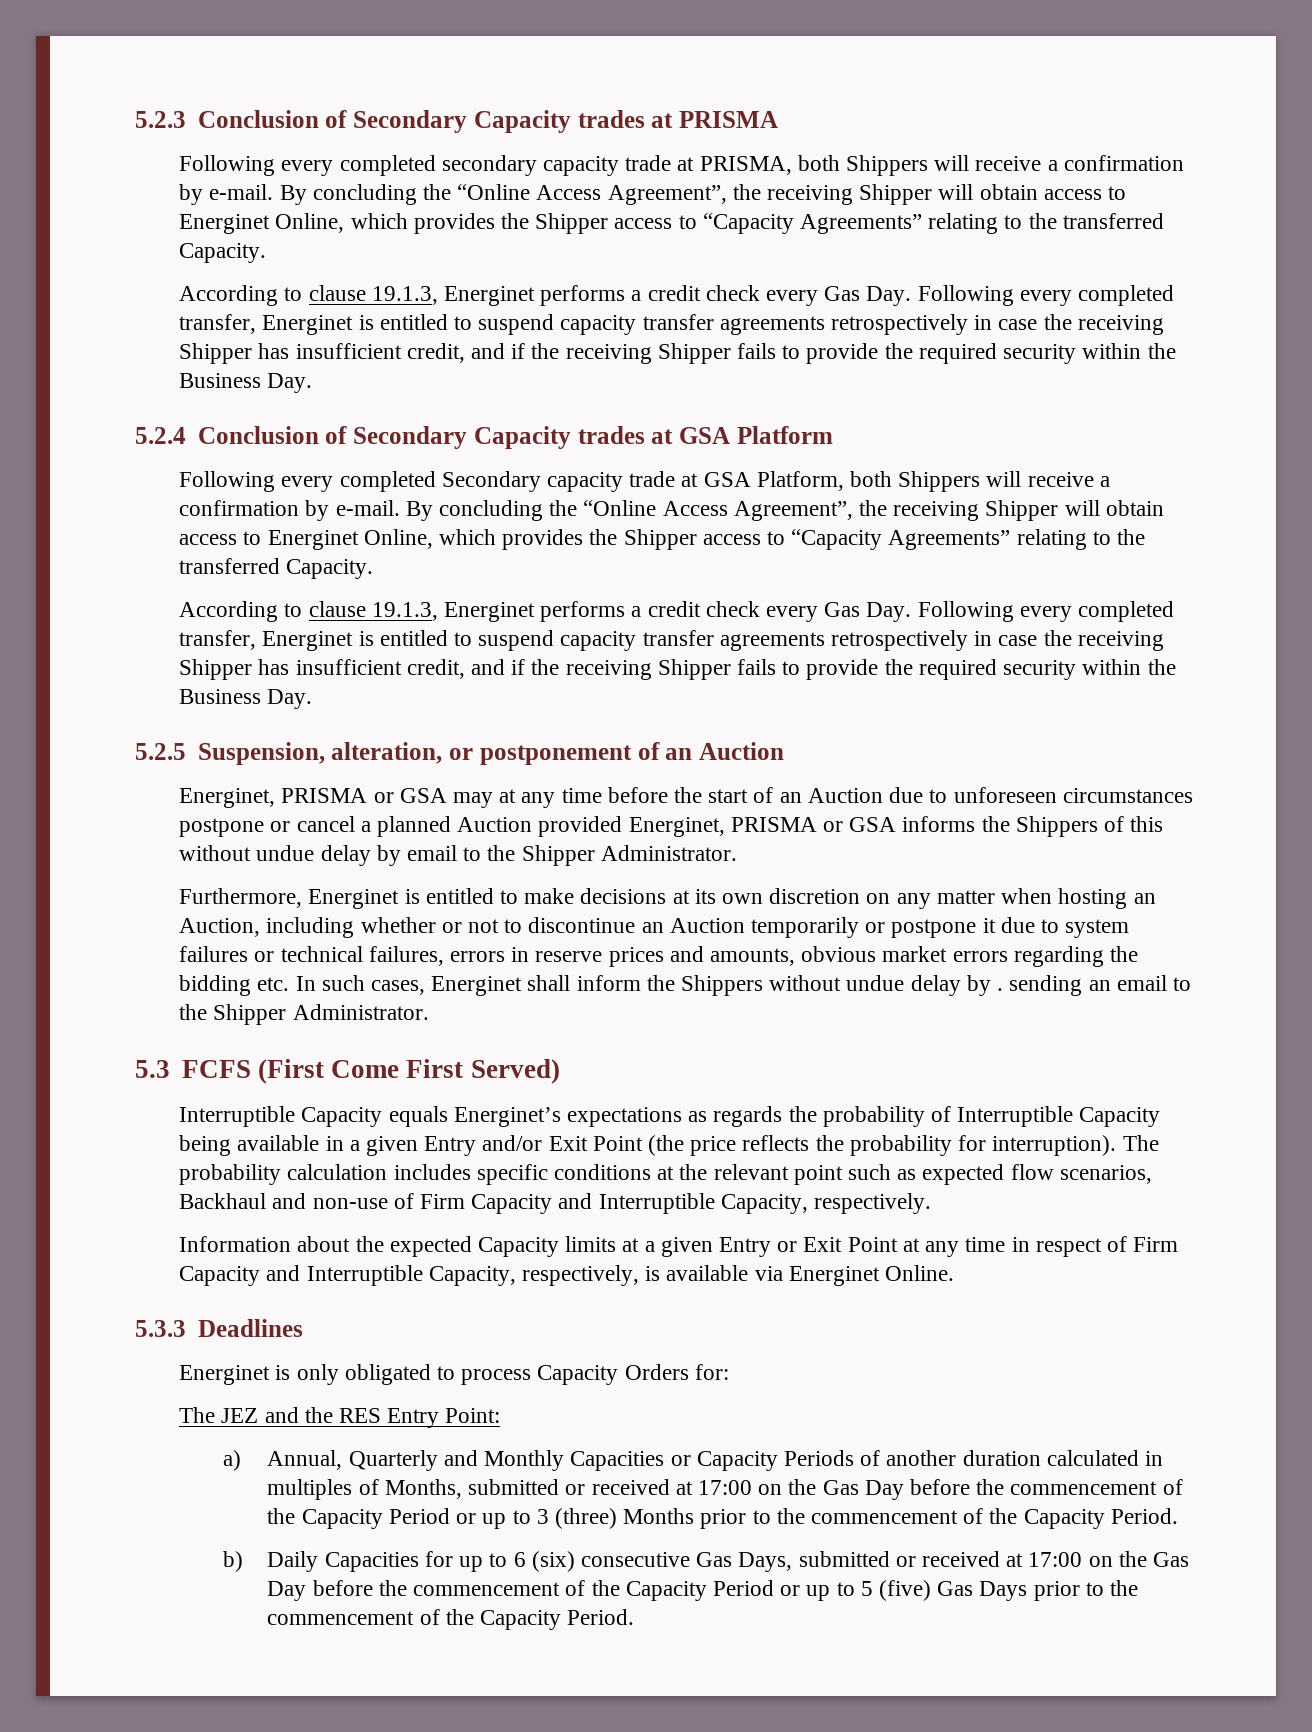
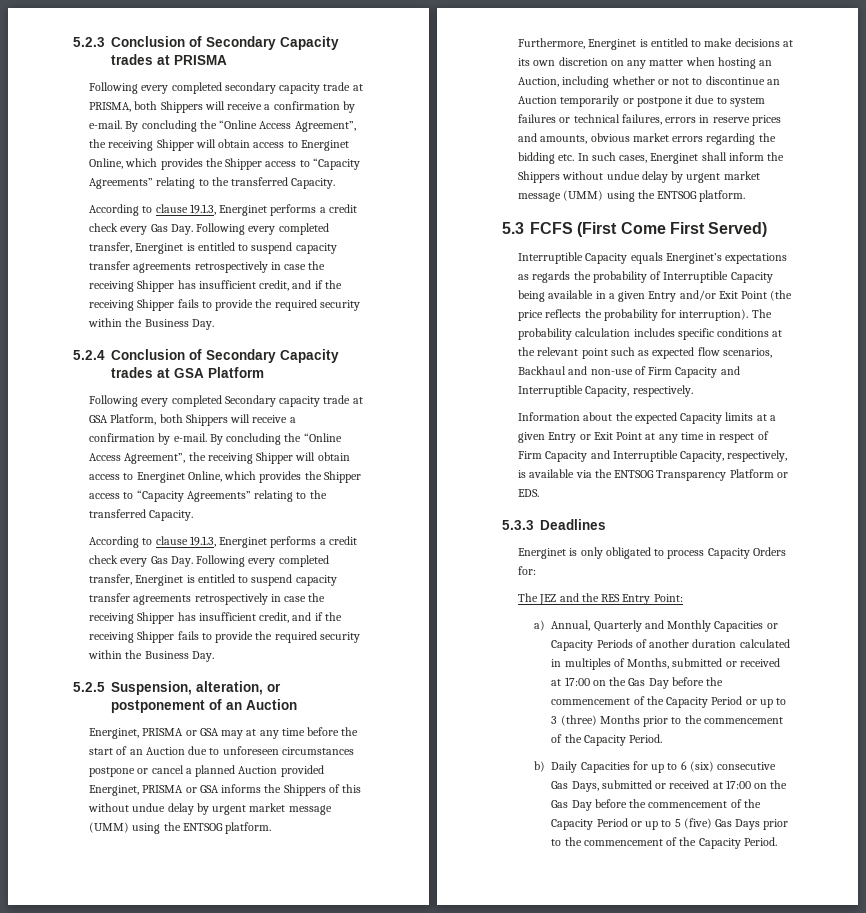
- Energinet, PRISMA or GSA may at any time before the start of an Auction due to unforeseen circumstances postpone or cancel a planned Auction provided Energinet, PRISMA or GSA informs the Shippers of this without undue delay by email to the Shipper Administrator.
+ Energinet, PRISMA or GSA may at any time before the start of an Auction due to unforeseen circumstances postpone or cancel a planned Auction provided Energinet, PRISMA or GSA informs the Shippers of this without undue delay by urgent market message (UMM) using the ENTSOG platform.
- Furthermore, Energinet is entitled to make decisions at its own discretion on any matter when hosting an Auction, including whether or not to discontinue an Auction temporarily or postpone it due to system failures or technical failures, errors in reserve prices and amounts, obvious market errors regarding the bidding etc. In such cases, Energinet shall inform the Shippers without undue delay by . sending an email to the Shipper Administrator.
+ Furthermore, Energinet is entitled to make decisions at its own discretion on any matter when hosting an Auction, including whether or not to discontinue an Auction temporarily or postpone it due to system failures or technical failures, errors in reserve prices and amounts, obvious market errors regarding the bidding etc. In such cases, Energinet shall inform the Shippers without undue delay by urgent market message (UMM) using the ENTSOG platform.
- Information about the expected Capacity limits at a given Entry or Exit Point at any time in respect of Firm Capacity and Interruptible Capacity, respectively, is available via Energinet Online.
+ Information about the expected Capacity limits at a given Entry or Exit Point at any time in respect of Firm Capacity and Interruptible Capacity, respectively, is available via the ENTSOG Transparency Platform or EDS.

